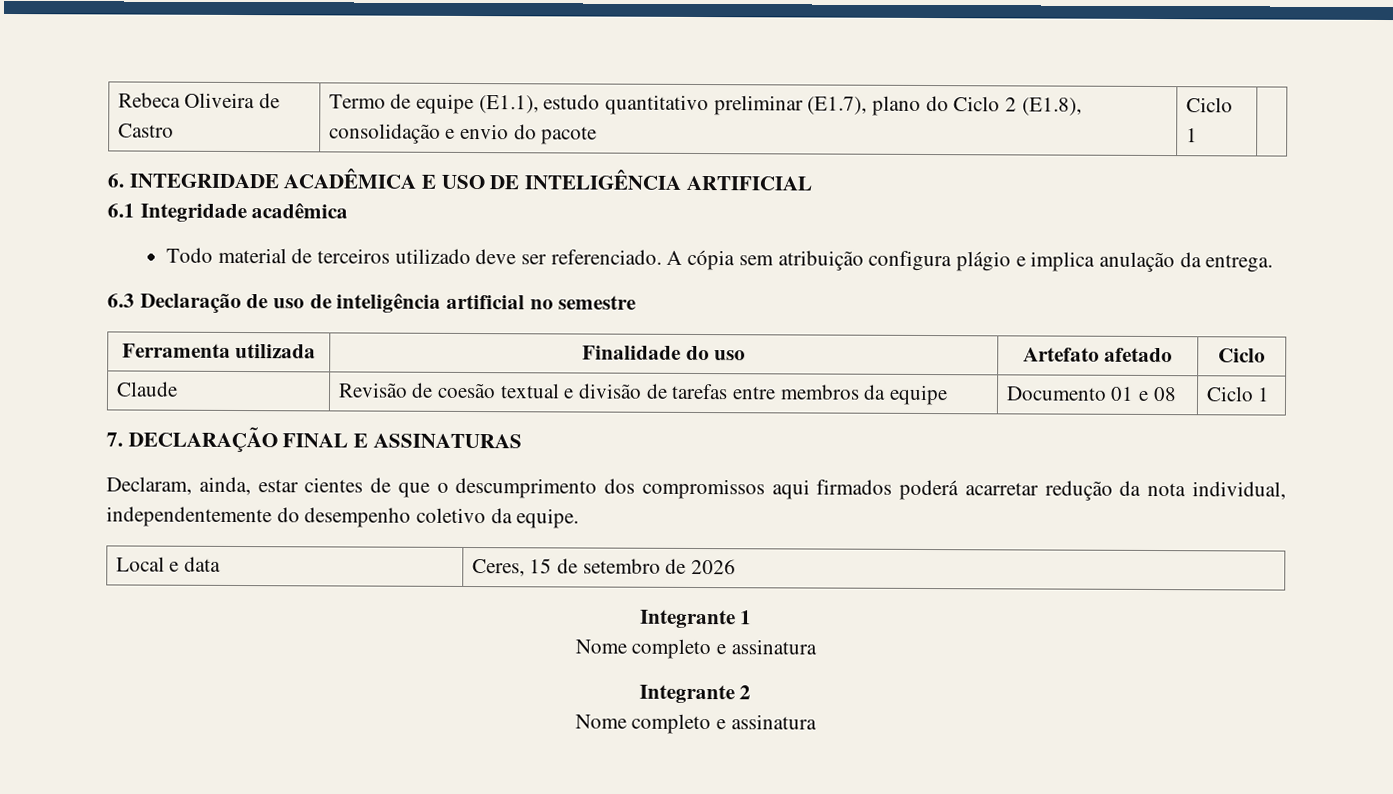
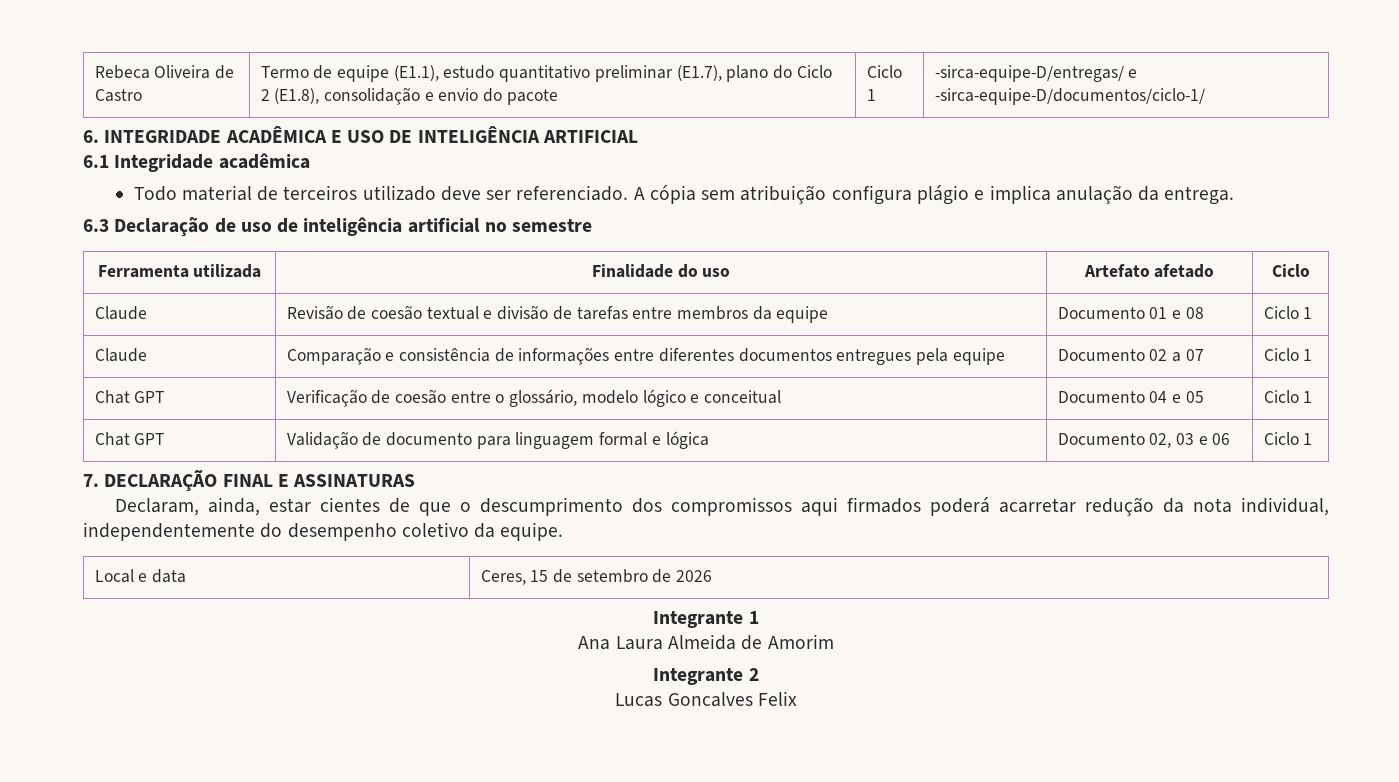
- Rebeca Oliveira de Castro | Termo de equipe (E1.1), estudo quantitativo preliminar (E1.7), plano do Ciclo 2 (E1.8), consolidação e envio do pacote | Ciclo 1 |
+ Rebeca Oliveira de Castro | Termo de equipe (E1.1), estudo quantitativo preliminar (E1.7), plano do Ciclo 2 (E1.8), consolidação e envio do pacote | Ciclo 1 | -sirca-equipe-D/entregas/ e -sirca-equipe-D/documentos/ciclo-1/
+ Claude | Comparação e consistência de informações entre diferentes documentos entregues pela equipe | Documento 02 a 07 | Ciclo 1
+ Chat GPT | Verificação de coesão entre o glossário, modelo lógico e conceitual | Documento 04 e 05 | Ciclo 1
+ Chat GPT | Validação de documento para linguagem formal e lógica | Documento 02, 03 e 06 | Ciclo 1
  Integrante 1
- Nome completo e assinatura
+ Ana Laura Almeida de Amorim
  Integrante 2
- Nome completo e assinatura
+ Lucas Goncalves Felix

